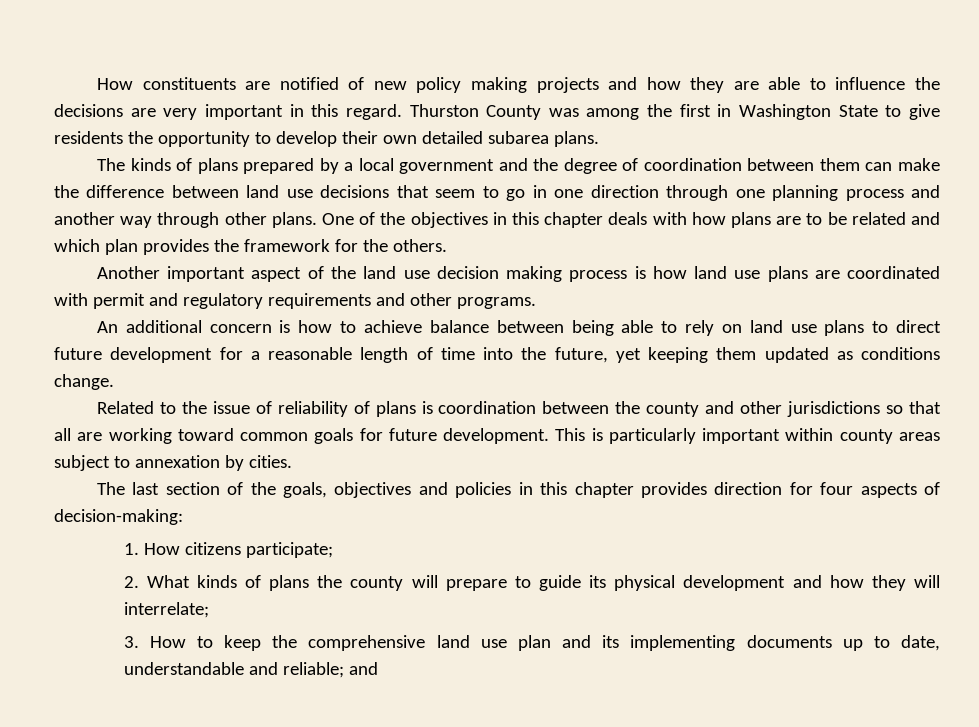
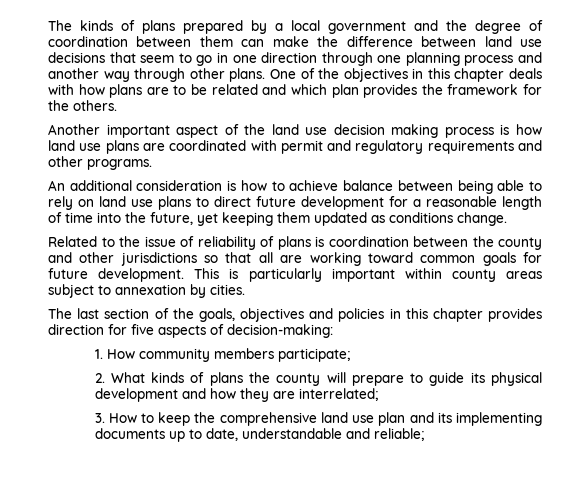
- How constituents are notified of new policy making projects and how they are able to influence the decisions are very important in this regard. Thurston County was among the first in Washington State to give residents the opportunity to develop their own detailed subarea plans.
- An additional concern is how to achieve balance between being able to rely on land use plans to direct future development for a reasonable length of time into the future, yet keeping them updated as conditions change.
+ An additional consideration is how to achieve balance between being able to rely on land use plans to direct future development for a reasonable length of time into the future, yet keeping them updated as conditions change.
- The last section of the goals, objectives and policies in this chapter provides direction for four aspects of decision-making:
+ The last section of the goals, objectives and policies in this chapter provides direction for five aspects of decision-making:
- 1. How citizens participate;
+ 1. How community members participate;
- 2. What kinds of plans the county will prepare to guide its physical development and how they will interrelate;
+ 2. What kinds of plans the county will prepare to guide its physical development and how they are interrelated;
- 3. How to keep the comprehensive land use plan and its implementing documents up to date, understandable and reliable; and
+ 3. How to keep the comprehensive land use plan and its implementing documents up to date, understandable and reliable;

